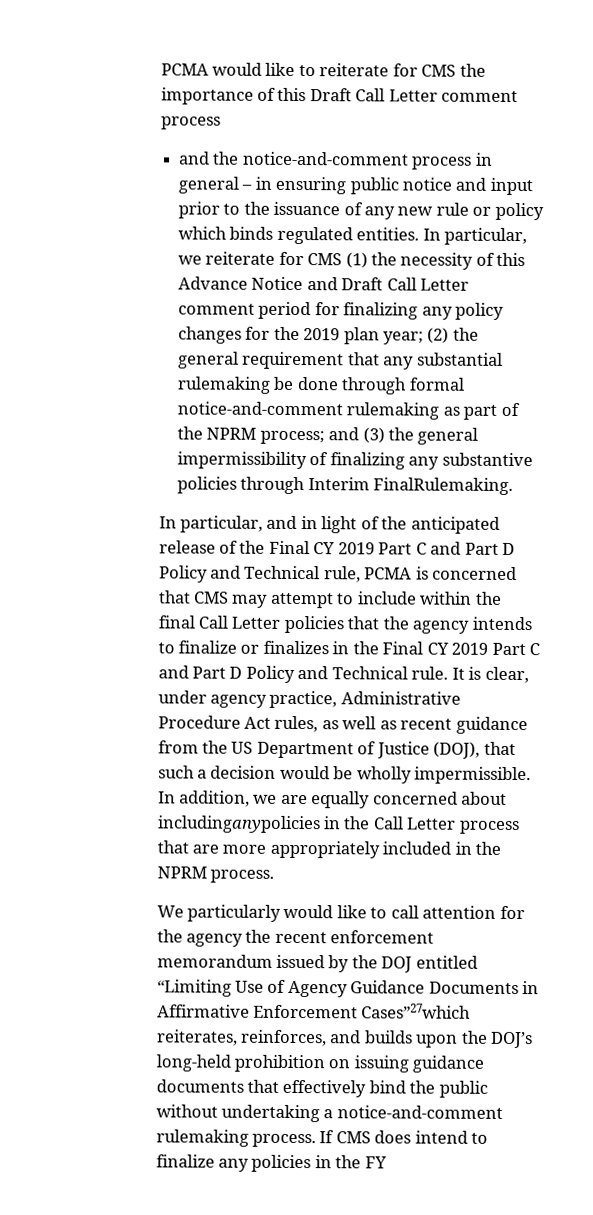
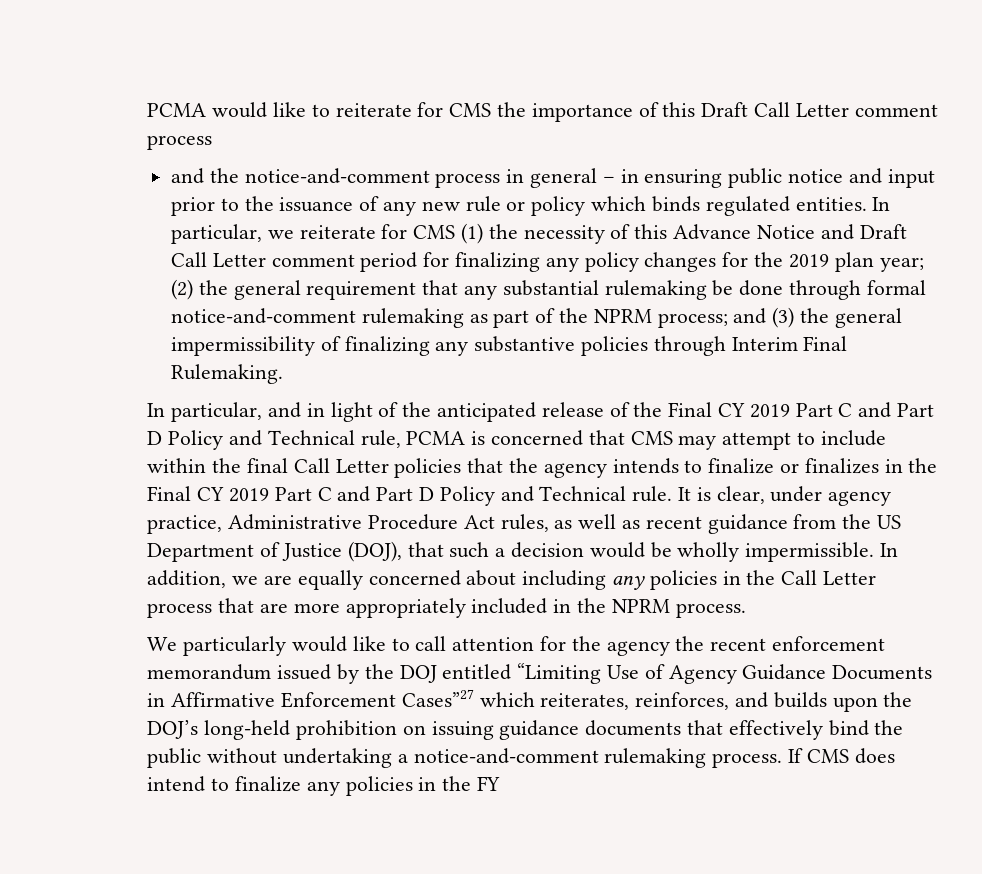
- and (3) the general impermissibility of finalizing any substantive policies through Interim FinalRulemaking.
+ and (3) the general impermissibility of finalizing any substantive policies through Interim Final Rulemaking.
- In addition, we are equally concerned about includinganypolicies in the Call Letter process that are more appropriately included in the NPRM process.
+ In addition, we are equally concerned about including any policies in the Call Letter process that are more appropriately included in the NPRM process.
- We particularly would like to call attention for the agency the recent enforcement memorandum issued by the DOJ entitled “Limiting Use of Agency Guidance Documents in Affirmative Enforcement Cases”27which reiterates, reinforces, and builds upon the DOJ’s long-held prohibition on issuing guidance documents that effectively bind the public without undertaking a notice-and-comment rulemaking process.
+ We particularly would like to call attention for the agency the recent enforcement memorandum issued by the DOJ entitled “Limiting Use of Agency Guidance Documents in Affirmative Enforcement Cases”27 which reiterates, reinforces, and builds upon the DOJ’s long-held prohibition on issuing guidance documents that effectively bind the public without undertaking a notice-and-comment rulemaking process.

